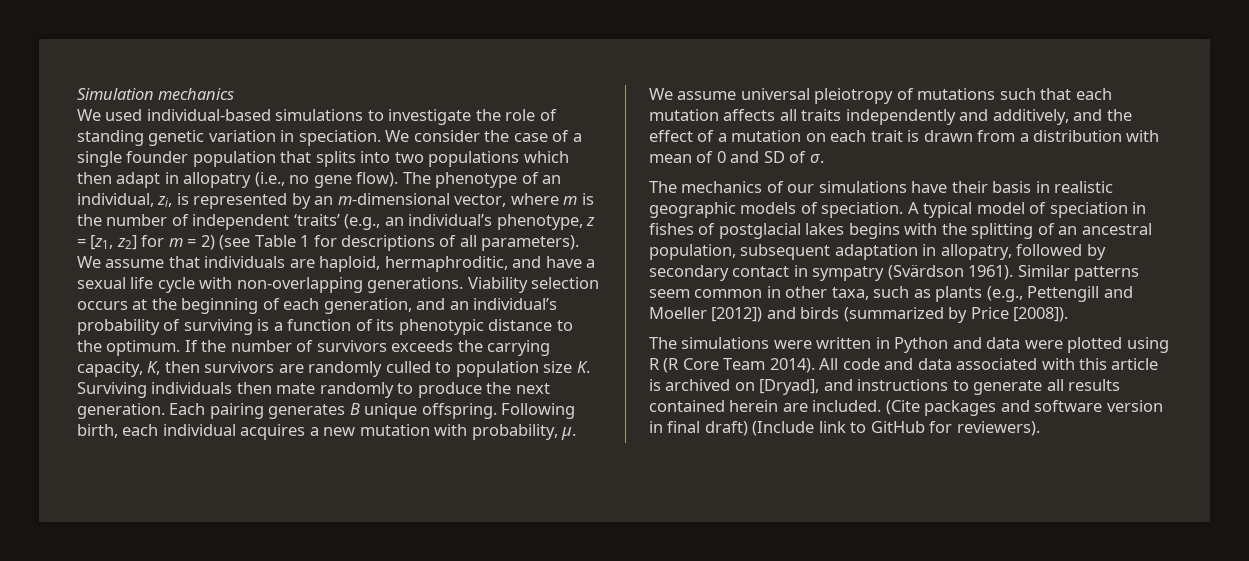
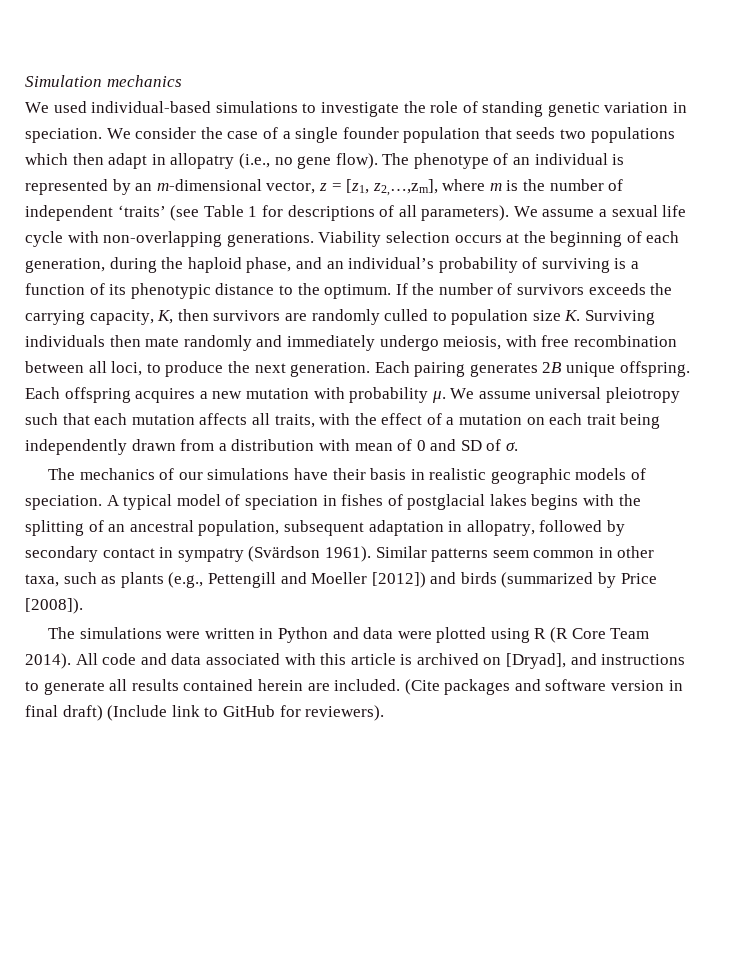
- We consider the case of a single founder population that splits into two populations which then adapt in allopatry (i.e., no gene flow).
+ We consider the case of a single founder population that seeds two populations which then adapt in allopatry (i.e., no gene flow).
- The phenotype of an individual, zi, is represented by an m-dimensional vector, where m is the number of independent ‘traits’ (e.g., an individual’s phenotype, z = [z1, z2] for m = 2) (see Table 1 for descriptions of all parameters).
+ The phenotype of an individual is represented by an m-dimensional vector, z = [z1, z2,…,zm], where m is the number of independent ‘traits’ (see Table 1 for descriptions of all parameters).
- We assume that individuals are haploid, hermaphroditic, and have a sexual life cycle with non-overlapping generations.
+ We assume a sexual life cycle with non-overlapping generations.
- Viability selection occurs at the beginning of each generation, and an individual’s probability of surviving is a function of its phenotypic distance to the optimum.
+ Viability selection occurs at the beginning of each generation, during the haploid phase, and an individual’s probability of surviving is a function of its phenotypic distance to the optimum.
- If the number of survivors exceeds the carrying capacity, K, then survivors are randomly culled to population size K. Surviving individuals then mate randomly to produce the next generation.
+ If the number of survivors exceeds the carrying capacity, K, then survivors are randomly culled to population size K. Surviving individuals then mate randomly and immediately undergo meiosis, with free recombination between all loci, to produce the next generation.
- Each pairing generates B unique offspring.
+ Each pairing generates 2B unique offspring.
- Following birth, each individual acquires a new mutation with probability, μ.
+ Each offspring acquires a new mutation with probability μ.
- We assume universal pleiotropy of mutations such that each mutation affects all traits independently and additively, and the effect of a mutation on each trait is drawn from a distribution with mean of 0 and SD of σ.
+ We assume universal pleiotropy such that each mutation affects all traits, with the effect of a mutation on each trait being independently drawn from a distribution with mean of 0 and SD of σ.

